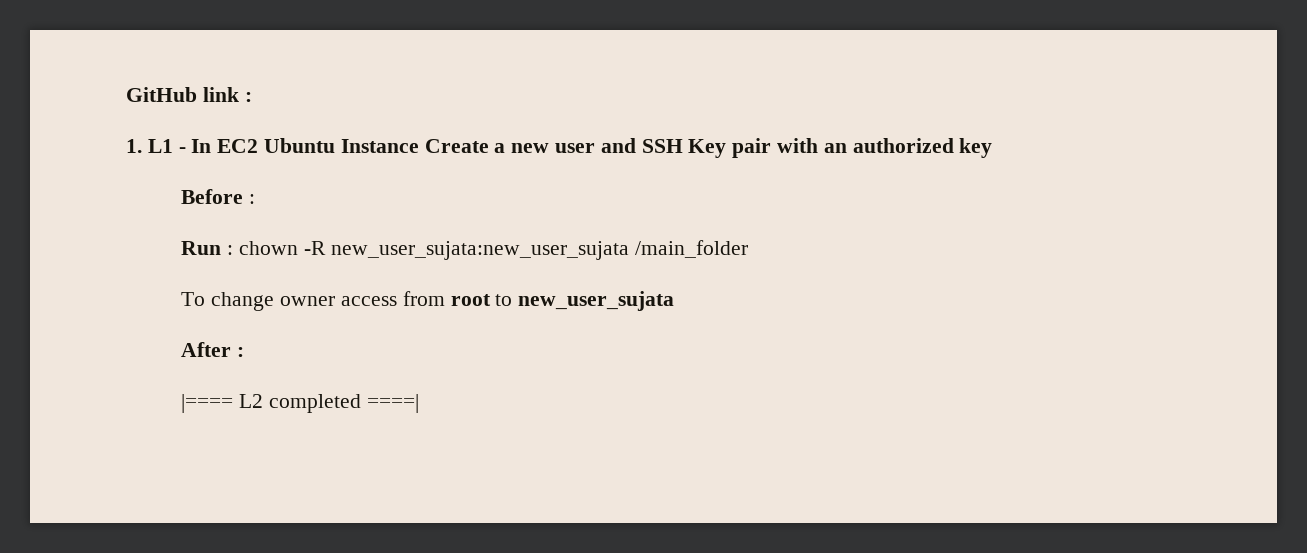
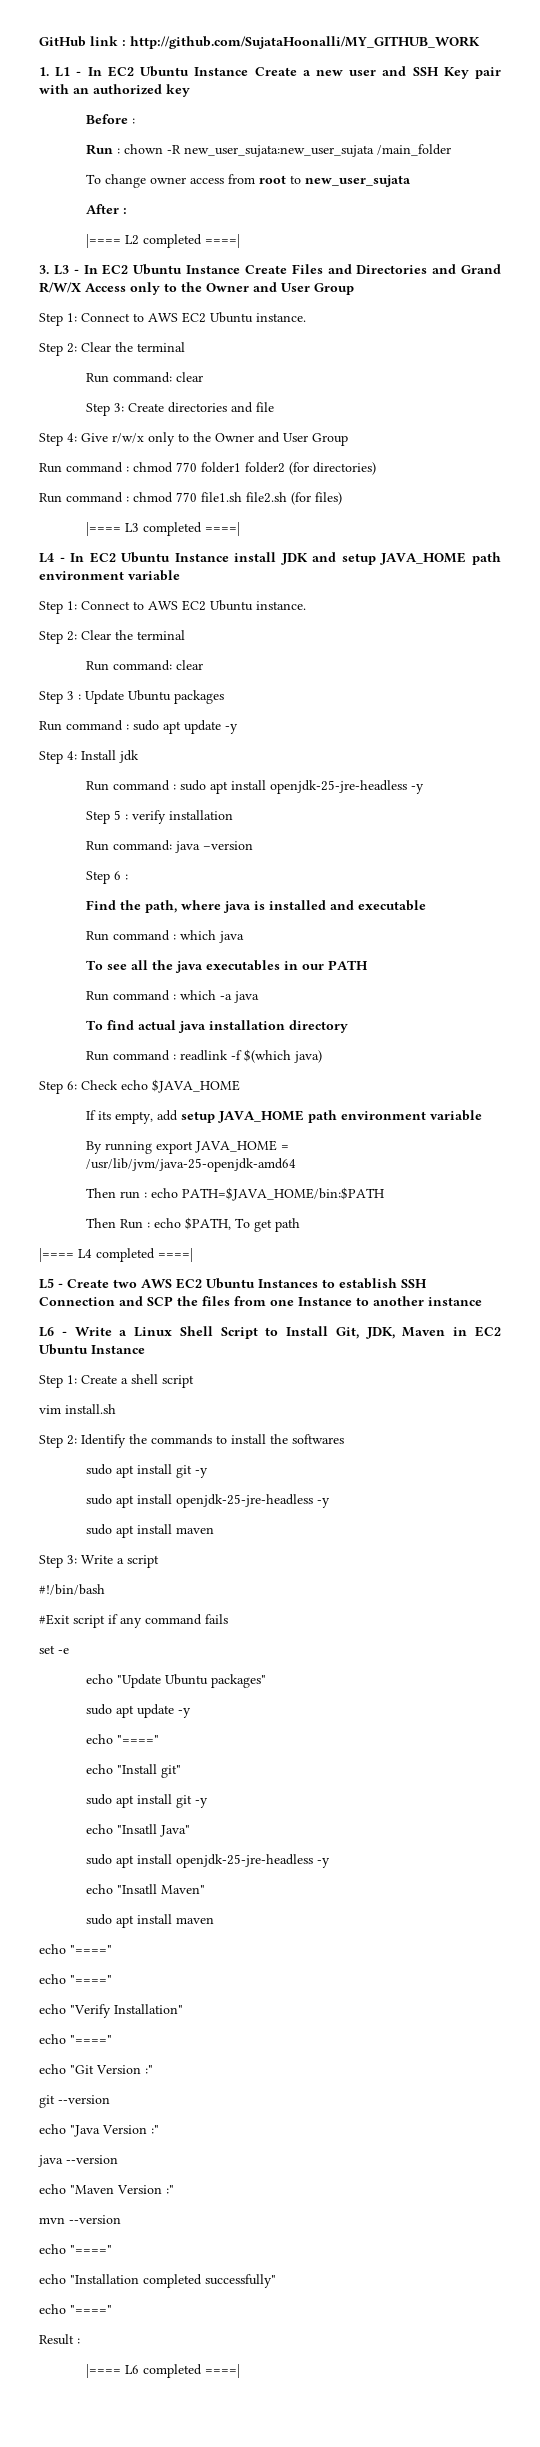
- GitHub link :
+ GitHub link : http://github.com/SujataHoonalli/MY_GITHUB_WORK
+ 3. L3 - In EC2 Ubuntu Instance Create Files and Directories and Grand R/W/X Access only to the Owner and User Group
+ Step 1: Connect to AWS EC2 Ubuntu instance.
+ Step 2: Clear the terminal
+ Run command: clear
+ Step 3: Create directories and file
+ Step 4: Give r/w/x only to the Owner and User Group
+ Run command : chmod 770 folder1 folder2 (for directories)
+ Run command : chmod 770 file1.sh file2.sh (for files)
+ |==== L3 completed ====|
+ L4 - In EC2 Ubuntu Instance install JDK and setup JAVA_HOME path environment variable
+ Step 1: Connect to AWS EC2 Ubuntu instance.
+ Step 2: Clear the terminal
+ Run command: clear
+ Step 3 : Update Ubuntu packages
+ Run command : sudo apt update -y
+ Step 4: Install jdk
+ Run command : sudo apt install openjdk-25-jre-headless -y
+ Step 5 : verify installation
+ Run command: java –version
+ Step 6 :
+ Find the path, where java is installed and executable
+ Run command : which java
+ To see all the java executables in our PATH
+ Run command : which -a java
+ To find actual java installation directory
+ Run command : readlink -f $(which java)
+ Step 6: Check echo $JAVA_HOME
+ If its empty, add setup JAVA_HOME path environment variable
+ By running export JAVA_HOME = /usr/lib/jvm/java-25-openjdk-amd64
+ Then run : echo PATH=$JAVA_HOME/bin:$PATH
+ Then Run : echo $PATH, To get path
+ |==== L4 completed ====|
+ L5 - Create two AWS EC2 Ubuntu Instances to establish SSH Connection and SCP the files from one Instance to another instance
+ L6 - Write a Linux Shell Script to Install Git, JDK, Maven in EC2 Ubuntu Instance
+ Step 1: Create a shell script
+ vim install.sh
+ Step 2: Identify the commands to install the softwares
+ sudo apt install git -y
+ sudo apt install openjdk-25-jre-headless -y
+ sudo apt install maven
+ Step 3: Write a script
+ #!/bin/bash
+ #Exit script if any command fails
+ set -e
+ echo "Update Ubuntu packages"
+ sudo apt update -y
+ echo "===="
+ echo "Install git"
+ sudo apt install git -y
+ echo "Insatll Java"
+ sudo apt install openjdk-25-jre-headless -y
+ echo "Insatll Maven"
+ sudo apt install maven
+ echo "===="
+ echo "===="
+ echo "Verify Installation"
+ echo "===="
+ echo "Git Version :"
+ git --version
+ echo "Java Version :"
+ java --version
+ echo "Maven Version :"
+ mvn --version
+ echo "===="
+ echo "Installation completed successfully"
+ echo "===="
+ Result :
+ |==== L6 completed ====|

